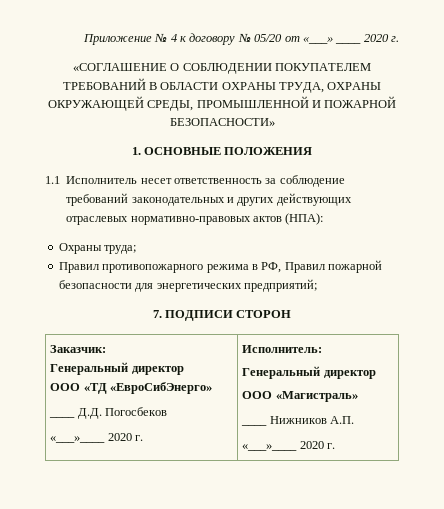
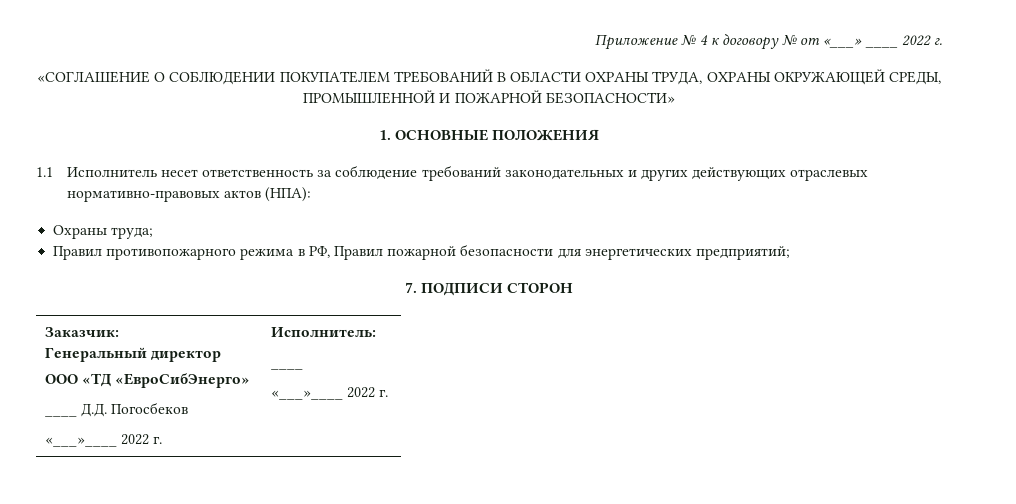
- Приложение № 4 к договору № 05/20 от «___» ____ 2020 г.
+ Приложение № 4 к договору № от «___» ____ 2022 г.
  Заказчик:
  Генеральный директор
  ООО «ТД «ЕвроСибЭнерго»
  ____ Д.Д. Погосбеков
- «___»____ 2020 г. | Исполнитель:
- Генеральный директор
- ООО «Магистраль»
- ____ Нижников А.П.
- «___»____ 2020 г.
+ «___»____ 2022 г. | Исполнитель:
+ ____
+ «___»____ 2022 г.

